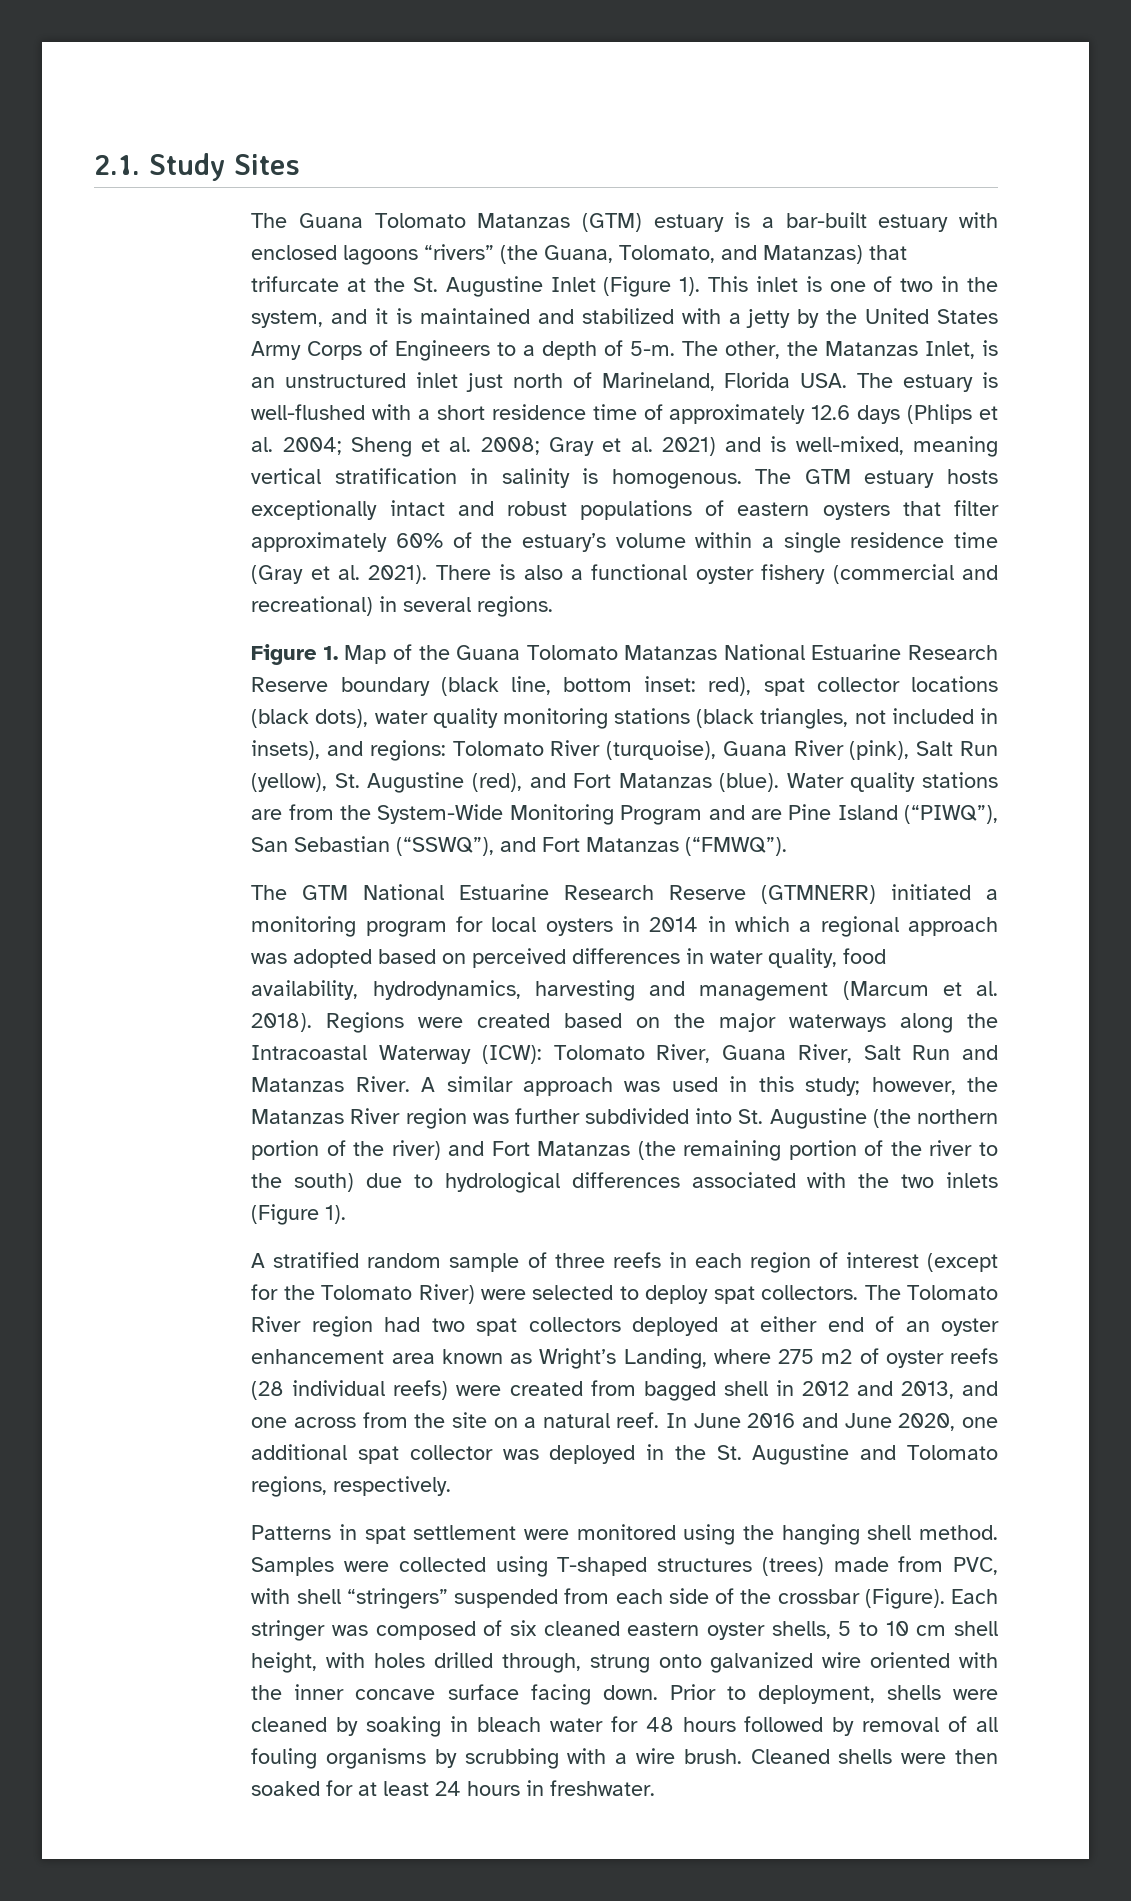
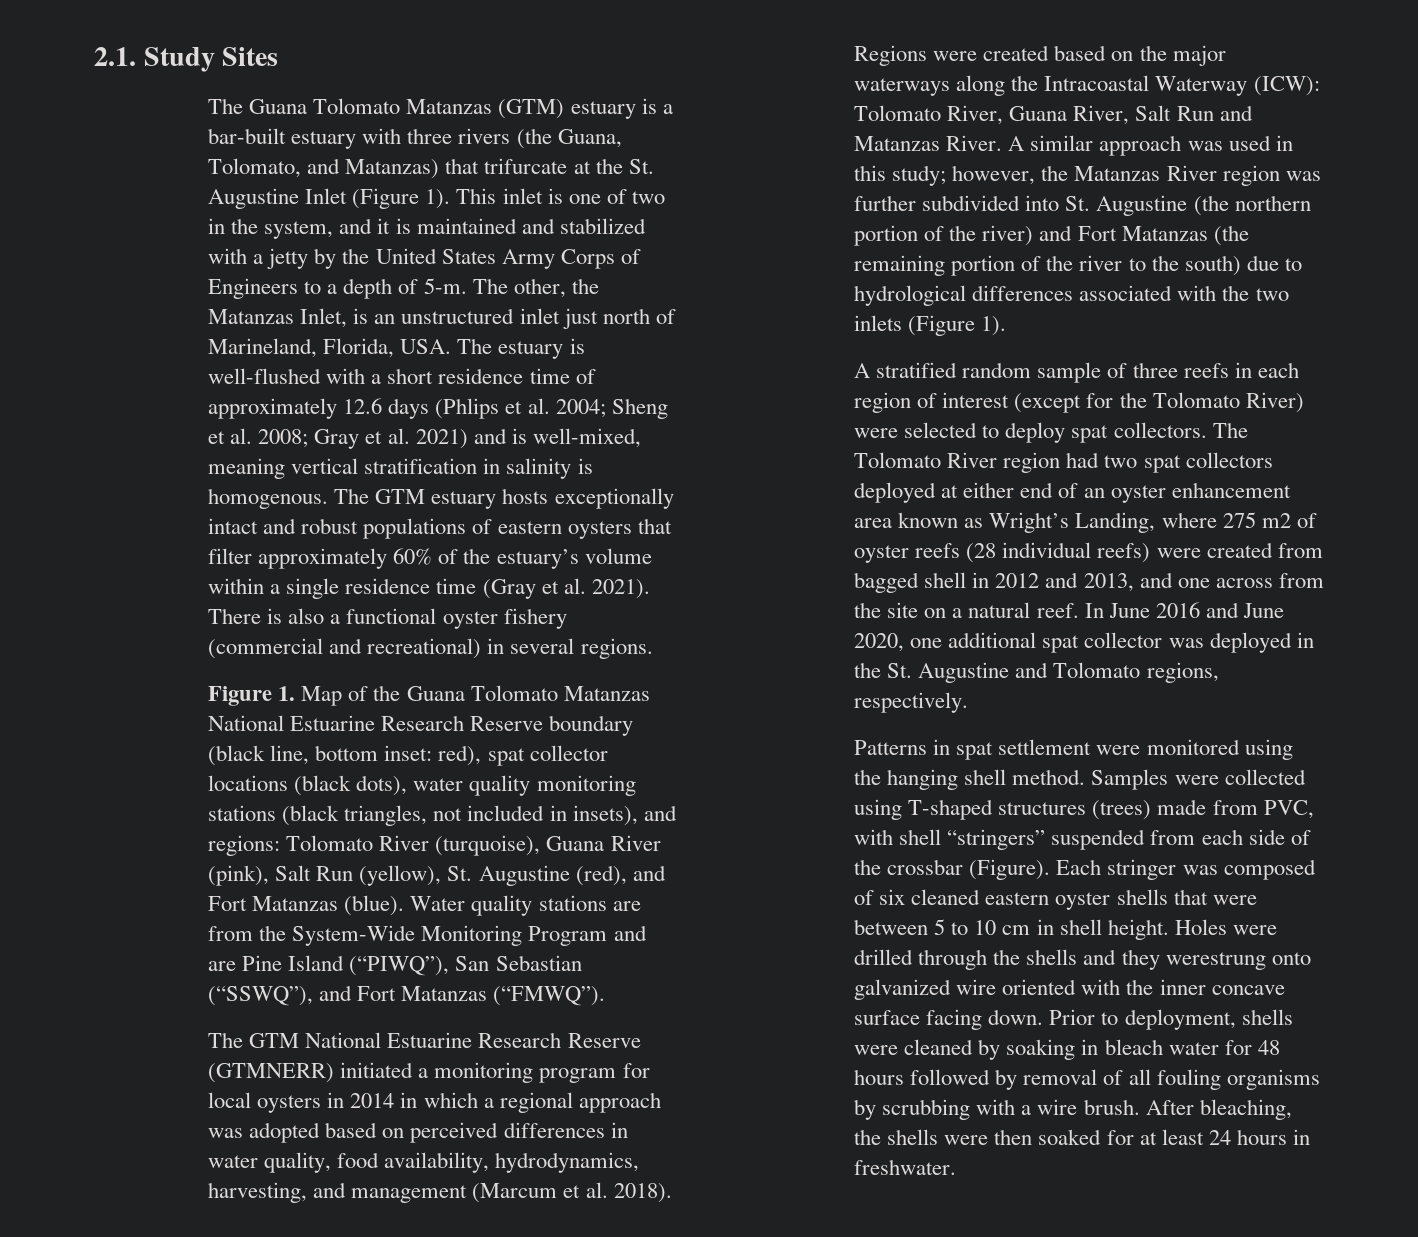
- The Guana Tolomato Matanzas (GTM) estuary is a bar-built estuary with enclosed lagoons “rivers” (the Guana, Tolomato, and Matanzas) that trifurcate at the St. Augustine Inlet (Figure 1).
+ The Guana Tolomato Matanzas (GTM) estuary is a bar-built estuary with three rivers (the Guana, Tolomato, and Matanzas) that trifurcate at the St. Augustine Inlet (Figure 1).
- The other, the Matanzas Inlet, is an unstructured inlet just north of Marineland, Florida USA. The estuary is well-flushed with a short residence time of approximately 12.6 days (Phlips et al. 2004; Sheng et al. 2008; Gray et al. 2021) and is well-mixed, meaning vertical stratification in salinity is homogenous.
+ The other, the Matanzas Inlet, is an unstructured inlet just north of Marineland, Florida, USA. The estuary is well-flushed with a short residence time of approximately 12.6 days (Phlips et al. 2004; Sheng et al. 2008; Gray et al. 2021) and is well-mixed, meaning vertical stratification in salinity is homogenous.
- The GTM National Estuarine Research Reserve (GTMNERR) initiated a monitoring program for local oysters in 2014 in which a regional approach was adopted based on perceived differences in water quality, food availability, hydrodynamics, harvesting and management (Marcum et al. 2018).
+ The GTM National Estuarine Research Reserve (GTMNERR) initiated a monitoring program for local oysters in 2014 in which a regional approach was adopted based on perceived differences in water quality, food availability, hydrodynamics, harvesting, and management (Marcum et al. 2018).
- Each stringer was composed of six cleaned eastern oyster shells, 5 to 10 cm shell height, with holes drilled through, strung onto galvanized wire oriented with the inner concave surface facing down.
+ Each stringer was composed of six cleaned eastern oyster shells that were between 5 to 10 cm in shell height. Holes were drilled through the shells and they werestrung onto galvanized wire oriented with the inner concave surface facing down.
- Cleaned shells were then soaked for at least 24 hours in freshwater.
+ After bleaching, the shells were then soaked for at least 24 hours in freshwater.

